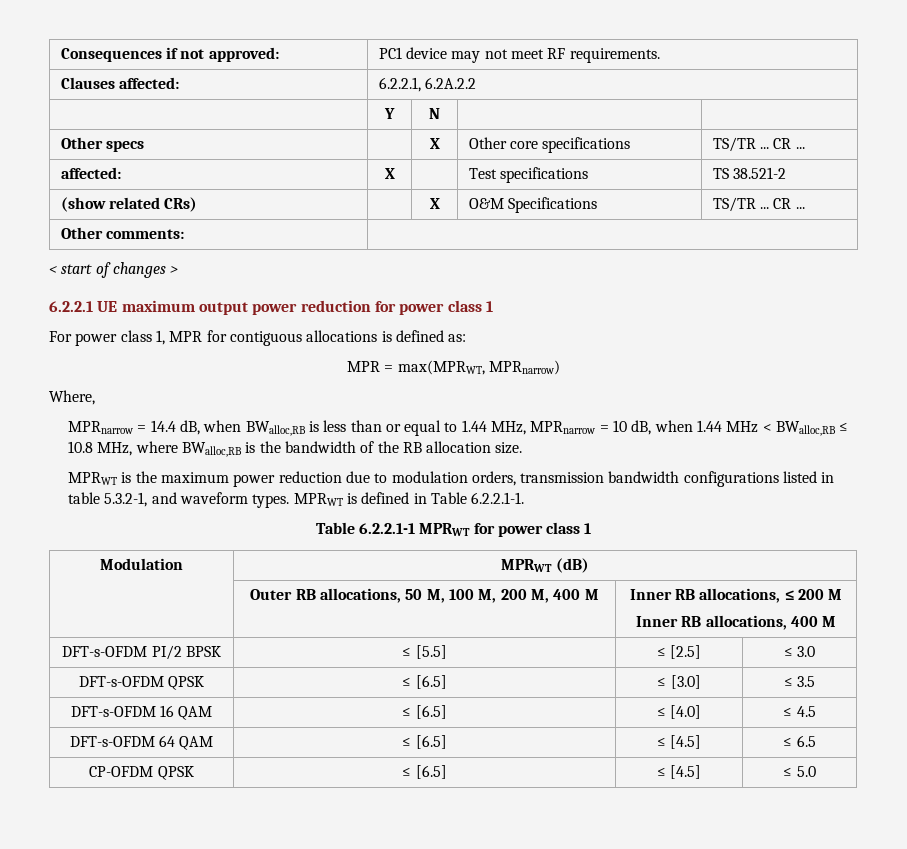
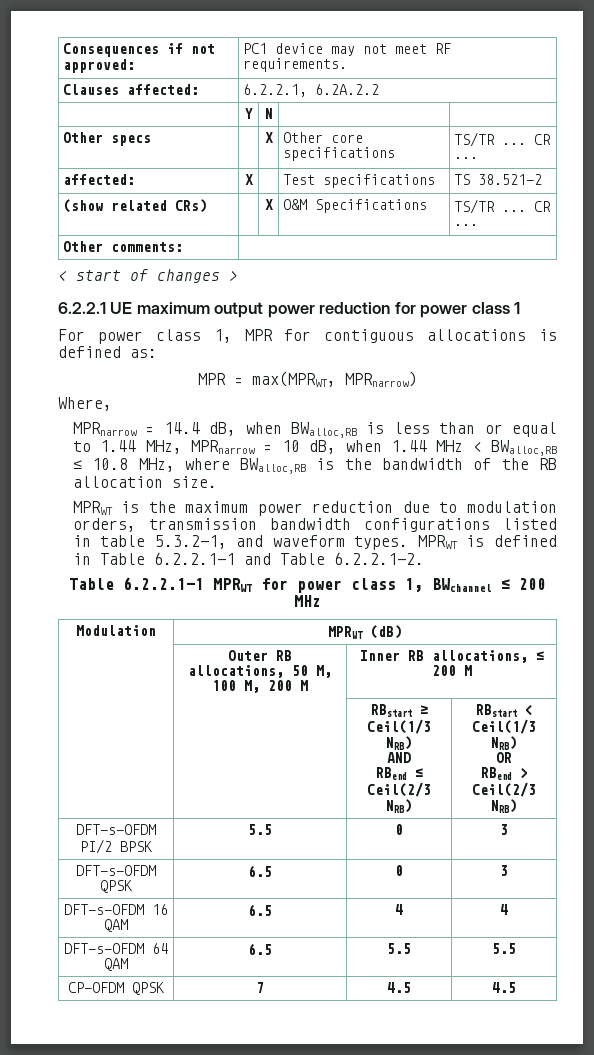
- MPRWT is defined in Table 6.2.2.1-1.
+ MPRWT is defined in Table 6.2.2.1-1 and Table 6.2.2.1-2.
- Table 6.2.2.1-1 MPRWT for power class 1
+ Table 6.2.2.1-1 MPRWT for power class 1, BWchannel ≤ 200 MHz
- | Outer RB allocations, 50 M, 100 M, 200 M, 400 M | Inner RB allocations, ≤ 200 M
- Inner RB allocations, 400 M
- DFT-s-OFDM PI/2 BPSK | ≤ [5.5] | ≤ [2.5] | ≤ 3.0
- DFT-s-OFDM QPSK | ≤ [6.5] | ≤ [3.0] | ≤ 3.5
- DFT-s-OFDM 16 QAM | ≤ [6.5] | ≤ [4.0] | ≤ 4.5
- DFT-s-OFDM 64 QAM | ≤ [6.5] | ≤ [4.5] | ≤ 6.5
- CP-OFDM QPSK | ≤ [6.5] | ≤ [4.5] | ≤ 5.0
+ | Outer RB allocations, 50 M, 100 M, 200 M | Inner RB allocations, ≤ 200 M
+ | | RBstart ≥ Ceil(1/3 NRB)
+ AND
+ RBend ≤ Ceil(2/3 NRB) | RBstart < Ceil(1/3 NRB)
+ OR
+ RBend > Ceil(2/3 NRB)
+ DFT-s-OFDM PI/2 BPSK | 5.5 | 0 | 3
+ DFT-s-OFDM QPSK | 6.5 | 0 | 3
+ DFT-s-OFDM 16 QAM | 6.5 | 4 | 4
+ DFT-s-OFDM 64 QAM | 6.5 | 5.5 | 5.5
+ CP-OFDM QPSK | 7 | 4.5 | 4.5

